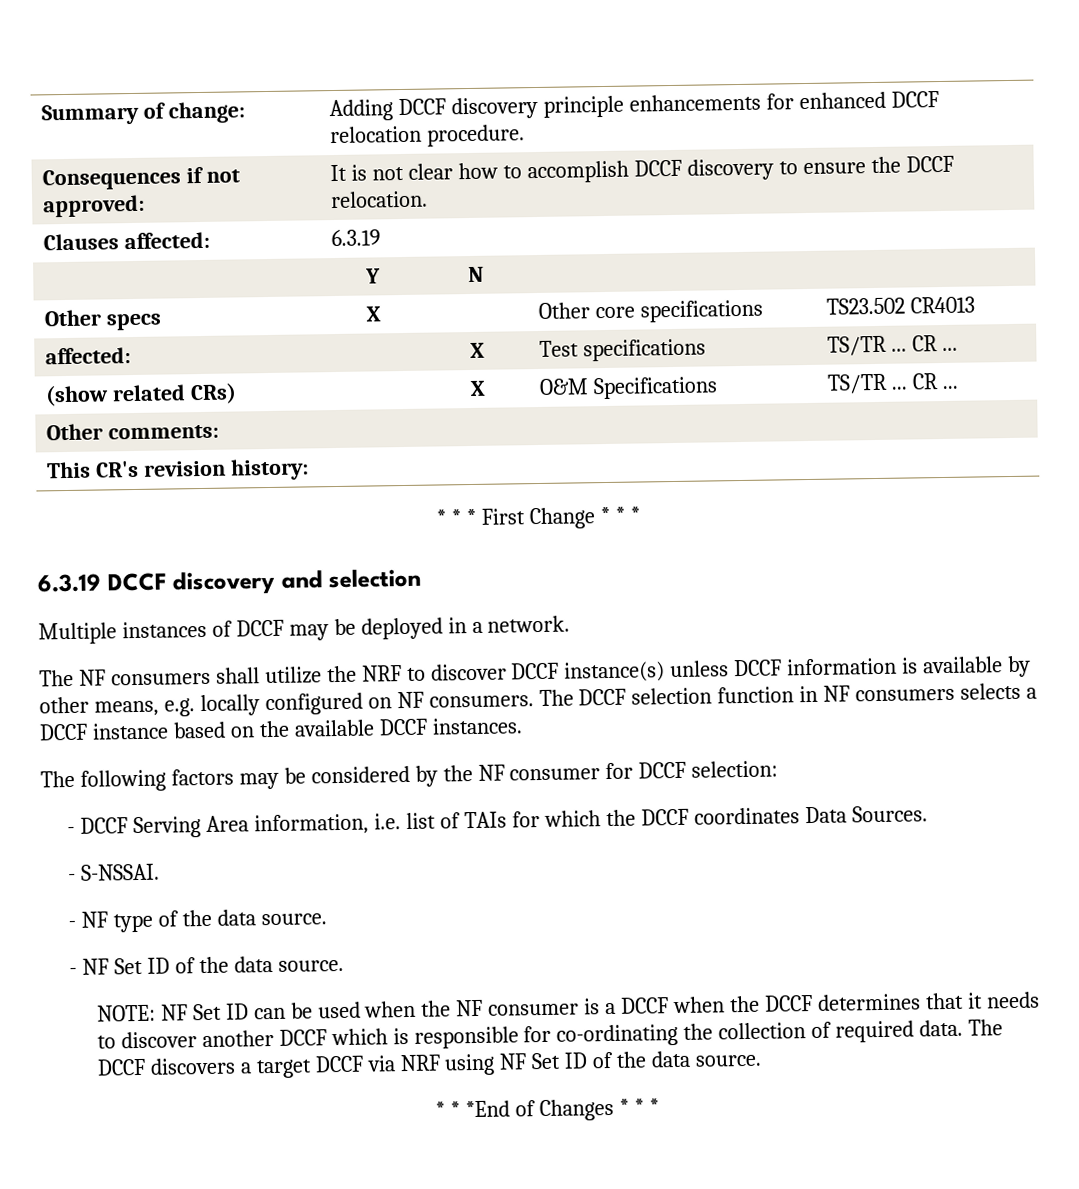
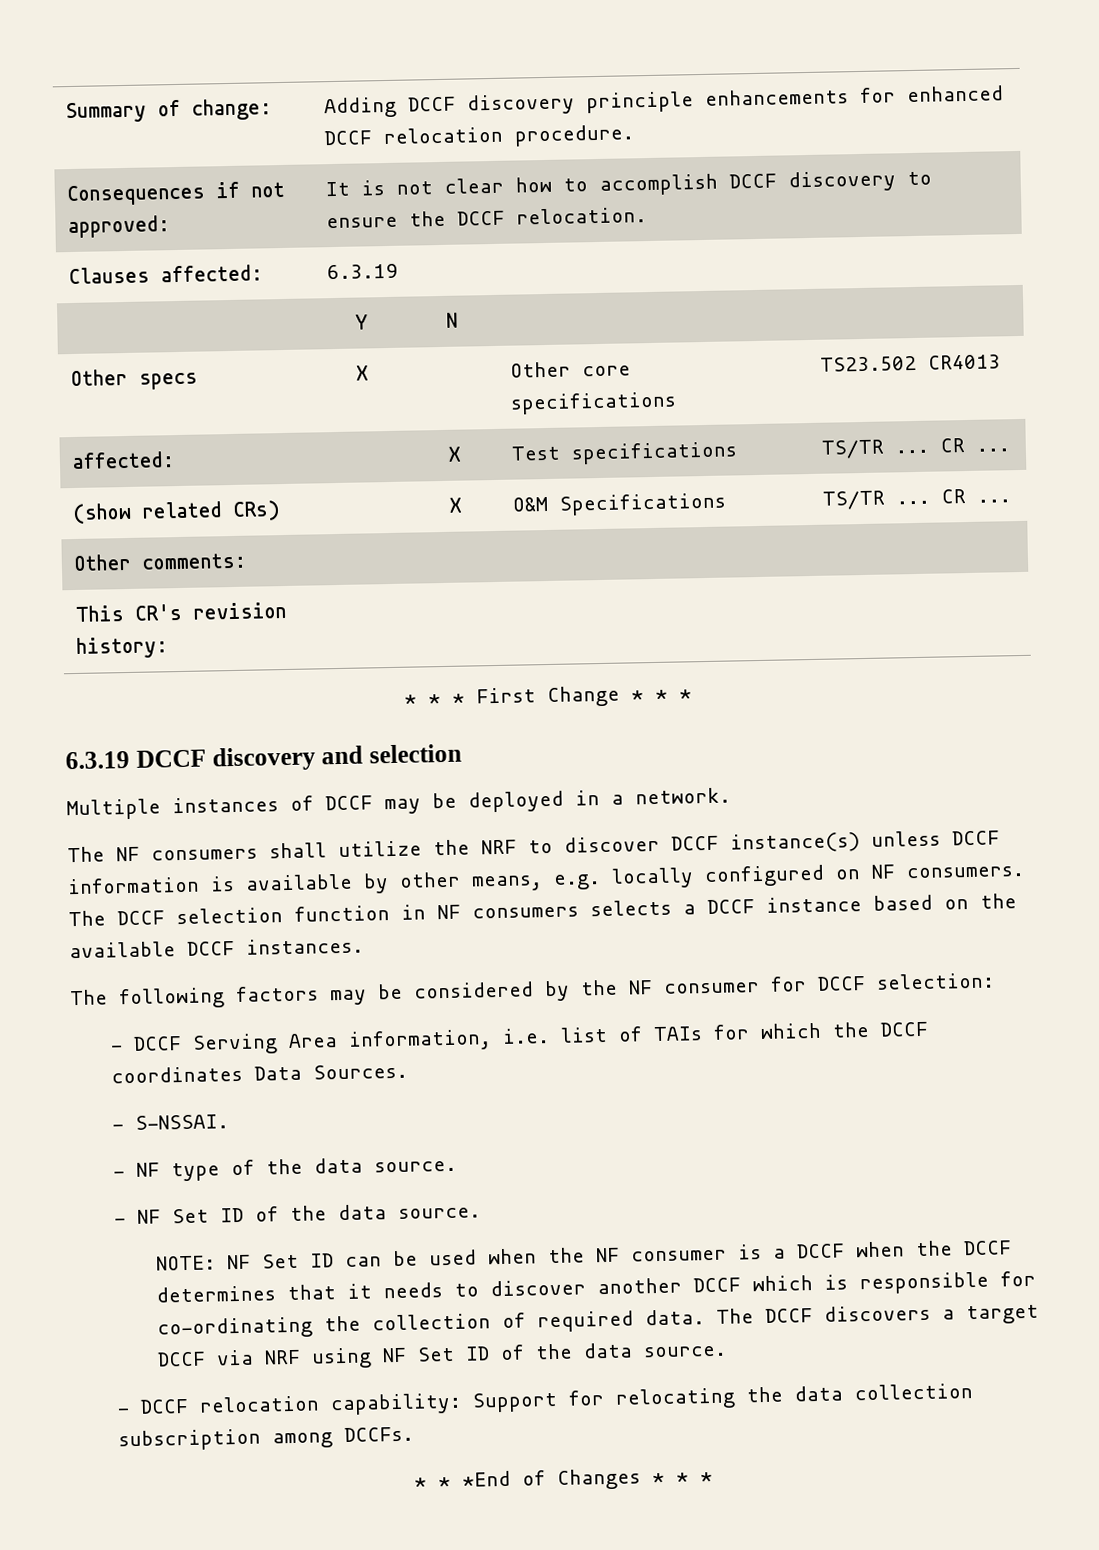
+ - DCCF relocation capability: Support for relocating the data collection subscription among DCCFs.

